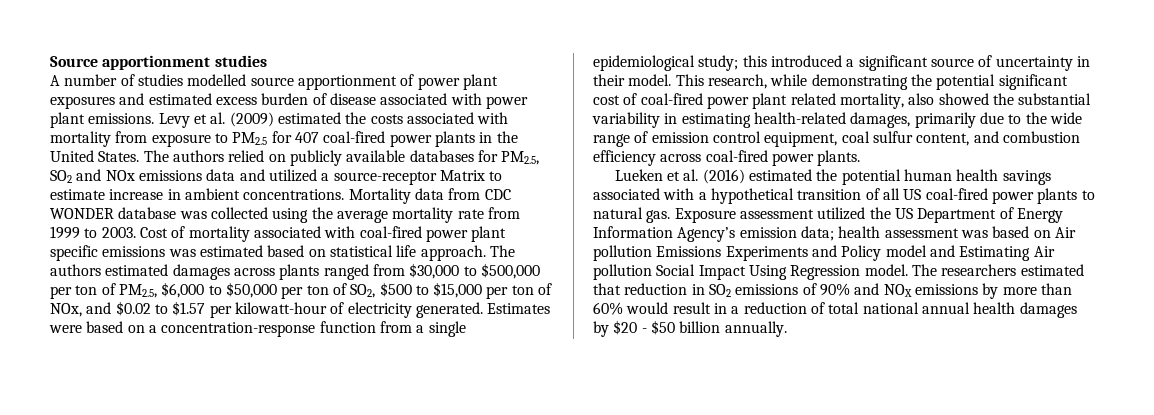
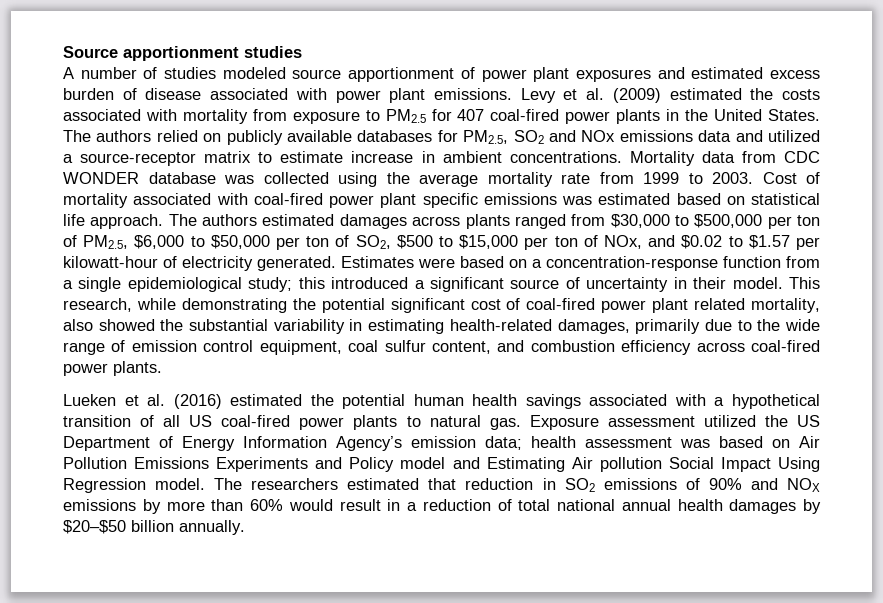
- A number of studies modelled source apportionment of power plant exposures and estimated excess burden of disease associated with power plant emissions.
+ A number of studies modeled source apportionment of power plant exposures and estimated excess burden of disease associated with power plant emissions.
- The authors relied on publicly available databases for PM2.5, SO2 and NOx emissions data and utilized a source-receptor Matrix to estimate increase in ambient concentrations.
+ The authors relied on publicly available databases for PM2.5, SO2 and NOx emissions data and utilized a source-receptor matrix to estimate increase in ambient concentrations.
- Exposure assessment utilized the US Department of Energy Information Agency’s emission data; health assessment was based on Air pollution Emissions Experiments and Policy model and Estimating Air pollution Social Impact Using Regression model.
+ Exposure assessment utilized the US Department of Energy Information Agency’s emission data; health assessment was based on Air Pollution Emissions Experiments and Policy model and Estimating Air pollution Social Impact Using Regression model.
- The researchers estimated that reduction in SO2 emissions of 90% and NOX emissions by more than 60% would result in a reduction of total national annual health damages by $20 - $50 billion annually.
+ The researchers estimated that reduction in SO2 emissions of 90% and NOX emissions by more than 60% would result in a reduction of total national annual health damages by $20–$50 billion annually.

